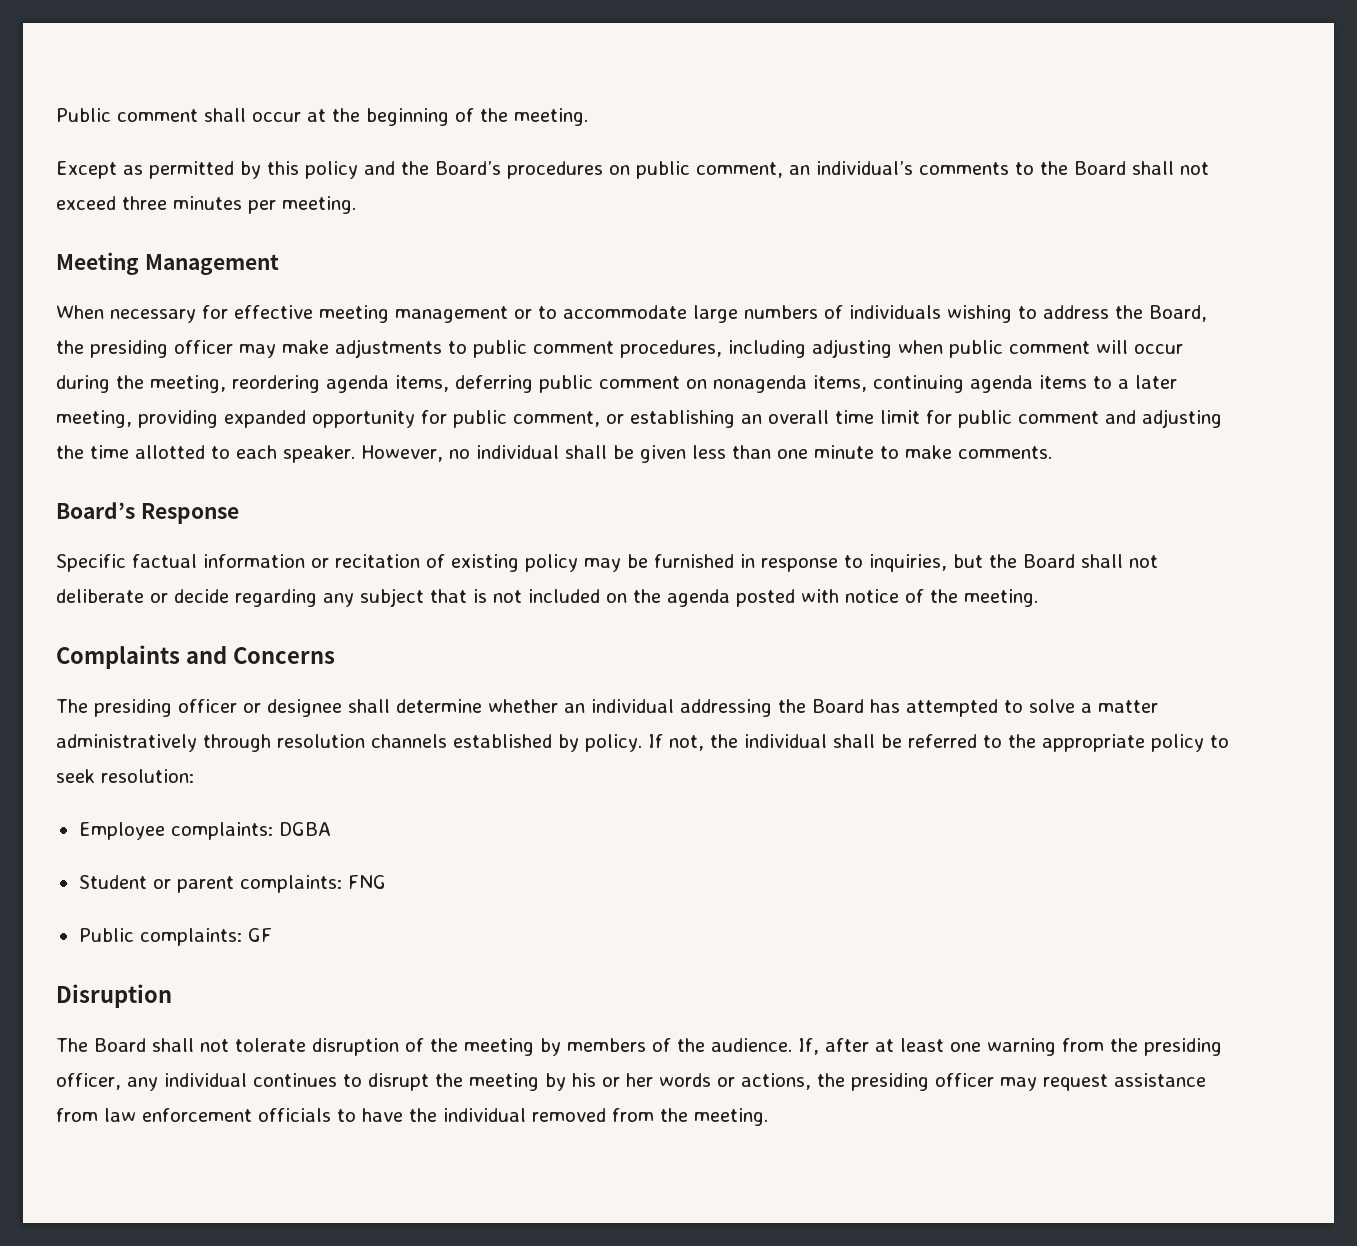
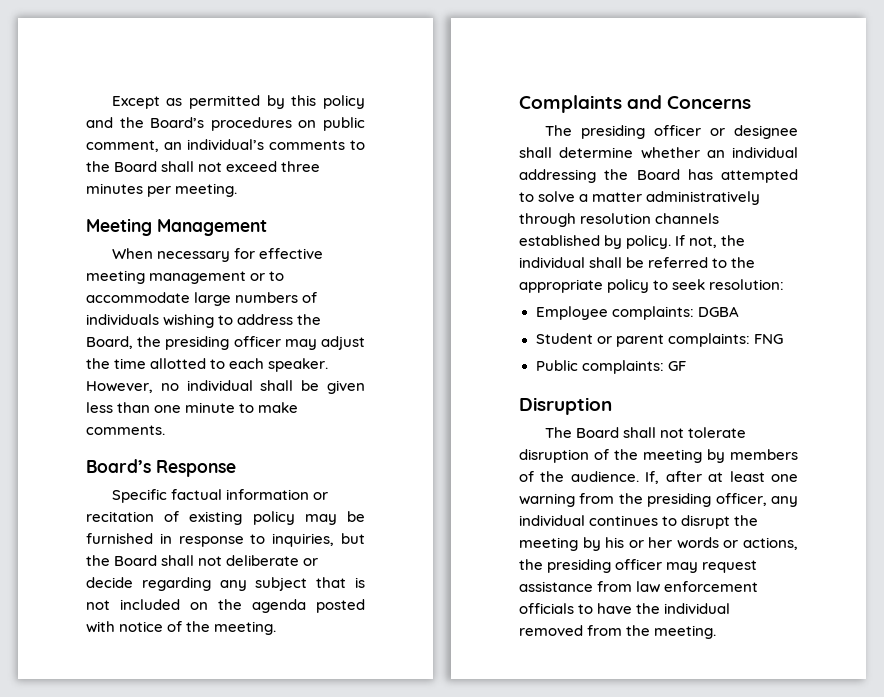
- Public comment shall occur at the beginning of the meeting.
- When necessary for effective meeting management or to accommodate large numbers of individuals wishing to address the Board, the presiding officer may make adjustments to public comment procedures, including adjusting when public comment will occur during the meeting, reordering agenda items, deferring public comment on nonagenda items, continuing agenda items to a later meeting, providing expanded opportunity for public comment, or establishing an overall time limit for public comment and adjusting the time allotted to each speaker.
+ When necessary for effective meeting management or to accommodate large numbers of individuals wishing to address the Board, the presiding officer may adjust the time allotted to each speaker.

